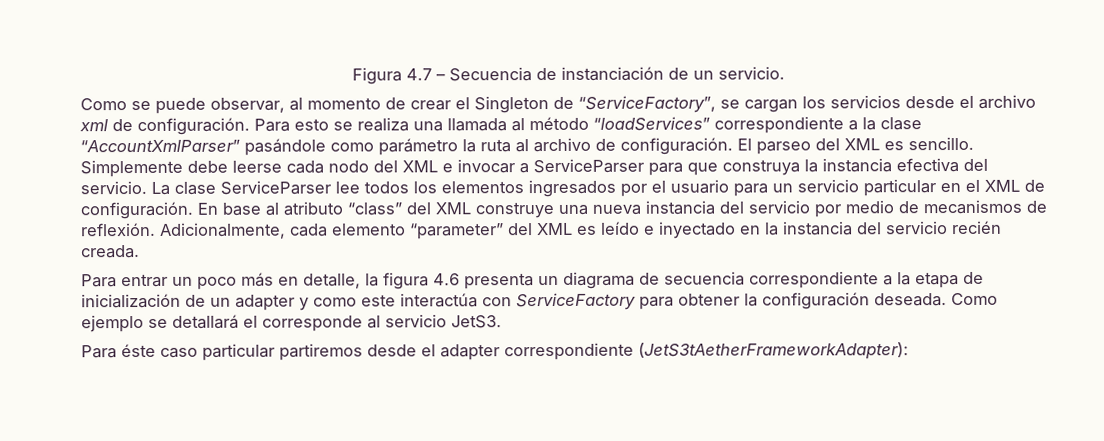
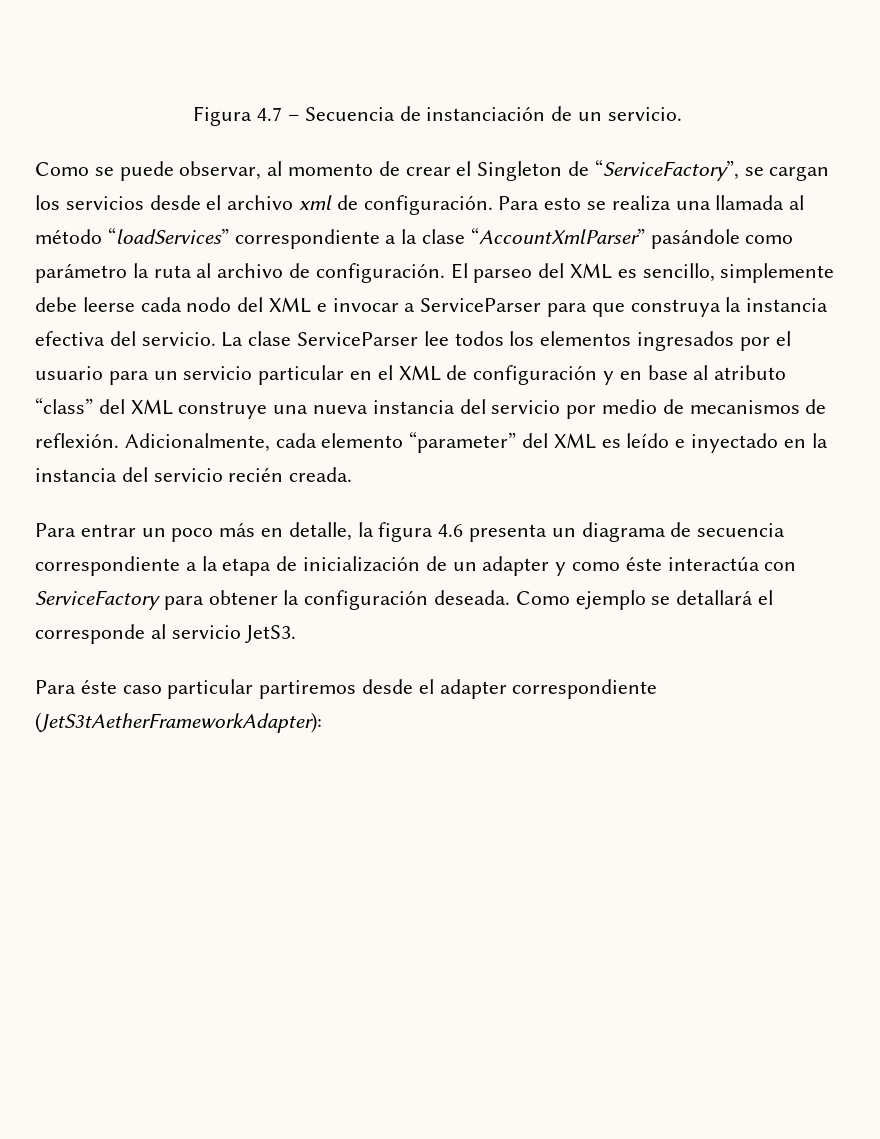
- El parseo del XML es sencillo. Simplemente debe leerse cada nodo del XML e invocar a ServiceParser para que construya la instancia efectiva del servicio.
+ El parseo del XML es sencillo, simplemente debe leerse cada nodo del XML e invocar a ServiceParser para que construya la instancia efectiva del servicio.
- La clase ServiceParser lee todos los elementos ingresados por el usuario para un servicio particular en el XML de configuración. En base al atributo “class” del XML construye una nueva instancia del servicio por medio de mecanismos de reflexión.
+ La clase ServiceParser lee todos los elementos ingresados por el usuario para un servicio particular en el XML de configuración y en base al atributo “class” del XML construye una nueva instancia del servicio por medio de mecanismos de reflexión.
- Para entrar un poco más en detalle, la figura 4.6 presenta un diagrama de secuencia correspondiente a la etapa de inicialización de un adapter y como este interactúa con ServiceFactory para obtener la configuración deseada.
+ Para entrar un poco más en detalle, la figura 4.6 presenta un diagrama de secuencia correspondiente a la etapa de inicialización de un adapter y como éste interactúa con ServiceFactory para obtener la configuración deseada.

